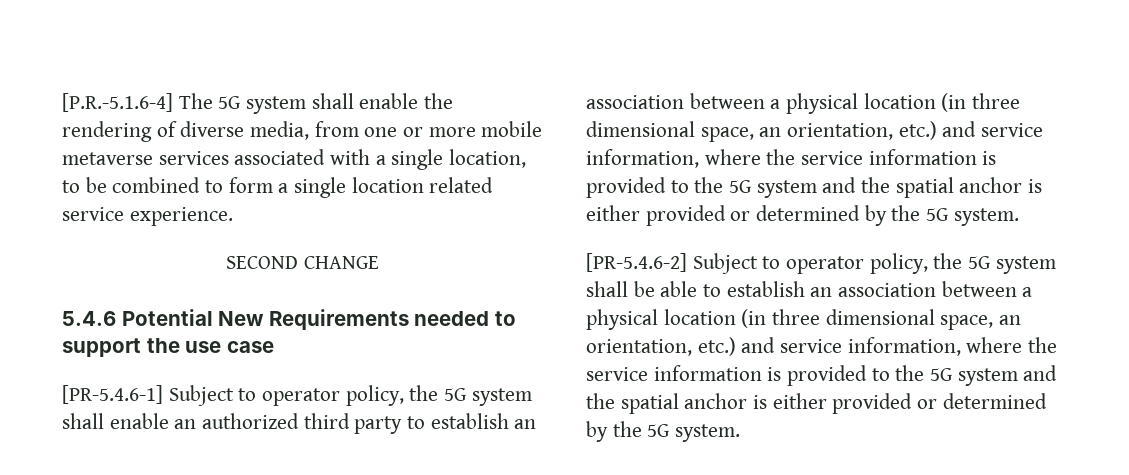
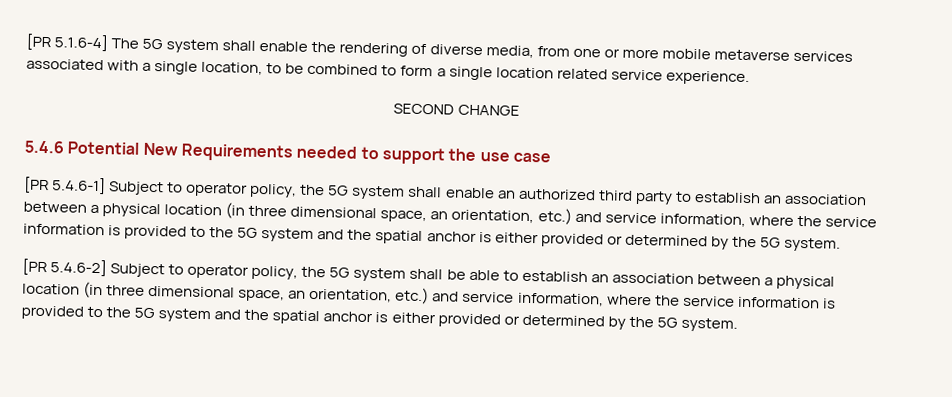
- [P.R.-5.1.6-4] The 5G system shall enable the rendering of diverse media, from one or more mobile metaverse services associated with a single location, to be combined to form a single location related service experience.
+ [PR 5.1.6-4] The 5G system shall enable the rendering of diverse media, from one or more mobile metaverse services associated with a single location, to be combined to form a single location related service experience.
- [PR-5.4.6-1] Subject to operator policy, the 5G system shall enable an authorized third party to establish an association between a physical location (in three dimensional space, an orientation, etc.) and service information, where the service information is provided to the 5G system and the spatial anchor is either provided or determined by the 5G system.
+ [PR 5.4.6-1] Subject to operator policy, the 5G system shall enable an authorized third party to establish an association between a physical location (in three dimensional space, an orientation, etc.) and service information, where the service information is provided to the 5G system and the spatial anchor is either provided or determined by the 5G system.
- [PR-5.4.6-2] Subject to operator policy, the 5G system shall be able to establish an association between a physical location (in three dimensional space, an orientation, etc.) and service information, where the service information is provided to the 5G system and the spatial anchor is either provided or determined by the 5G system.
+ [PR 5.4.6-2] Subject to operator policy, the 5G system shall be able to establish an association between a physical location (in three dimensional space, an orientation, etc.) and service information, where the service information is provided to the 5G system and the spatial anchor is either provided or determined by the 5G system.

